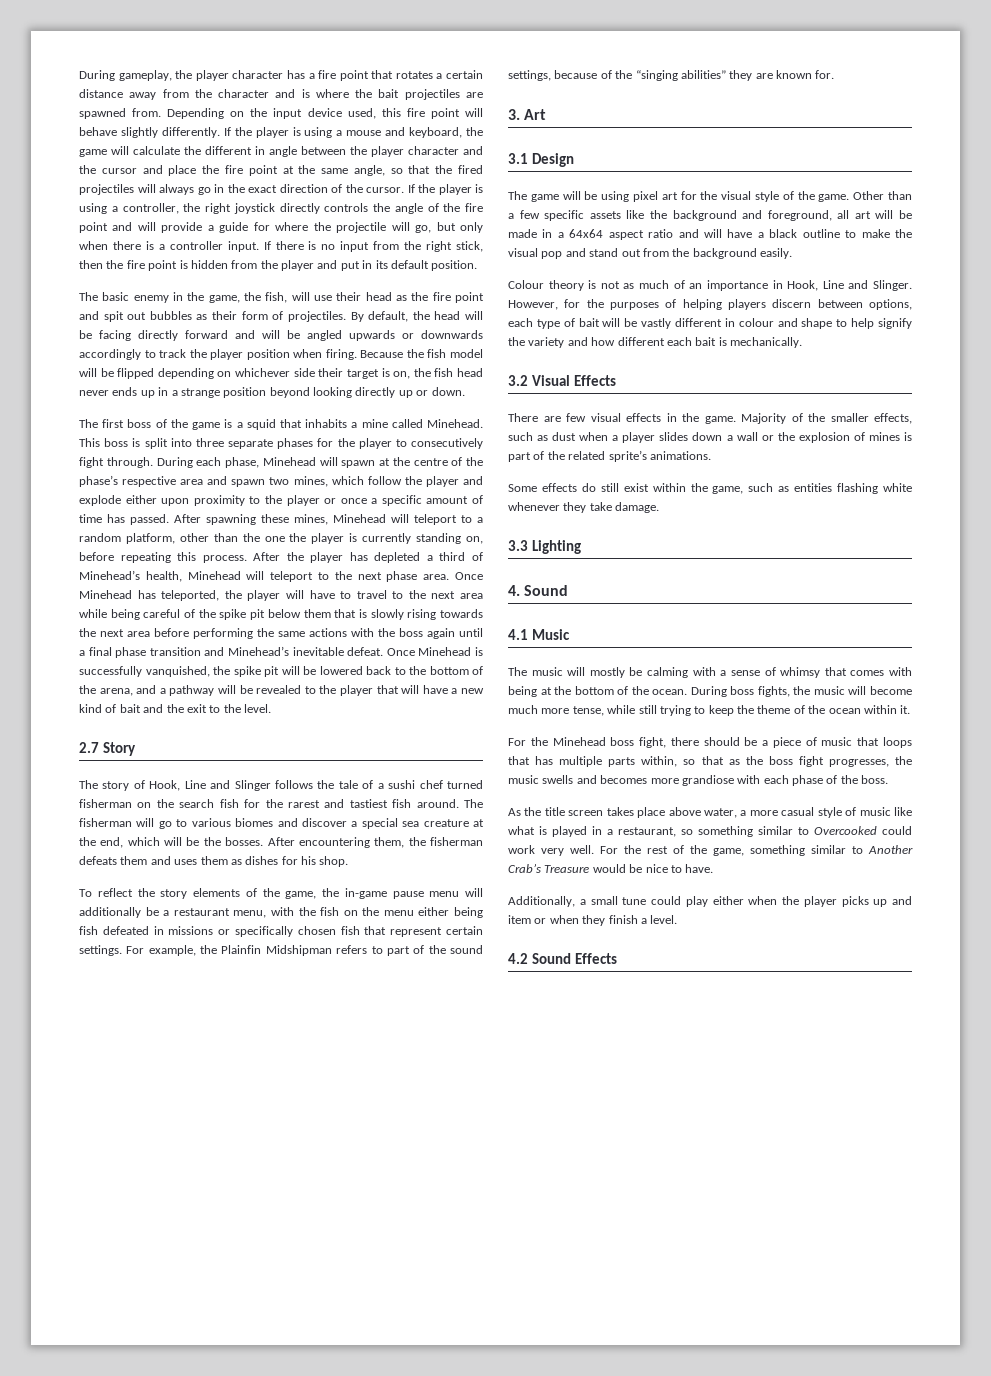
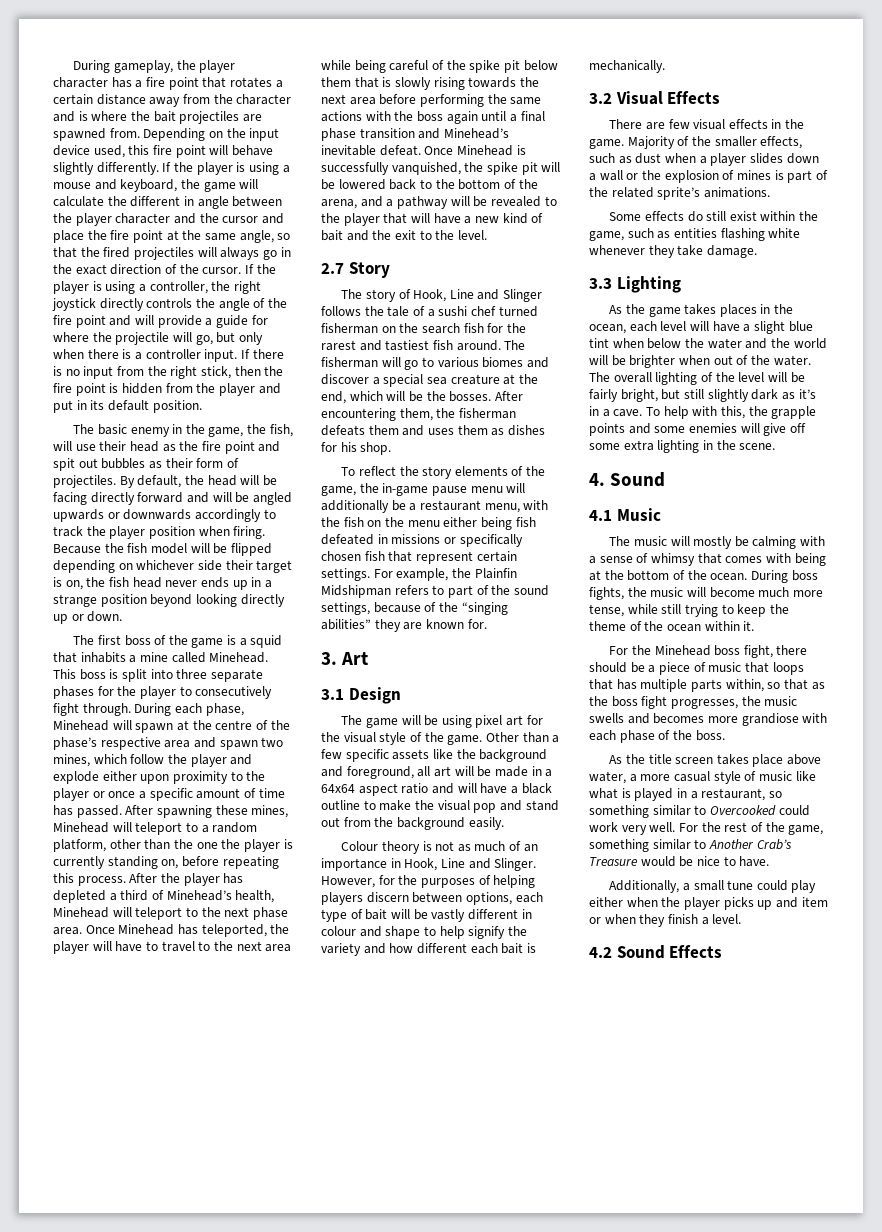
+ As the game takes places in the ocean, each level will have a slight blue tint when below the water and the world will be brighter when out of the water. The overall lighting of the level will be fairly bright, but still slightly dark as it’s in a cave. To help with this, the grapple points and some enemies will give off some extra lighting in the scene.

